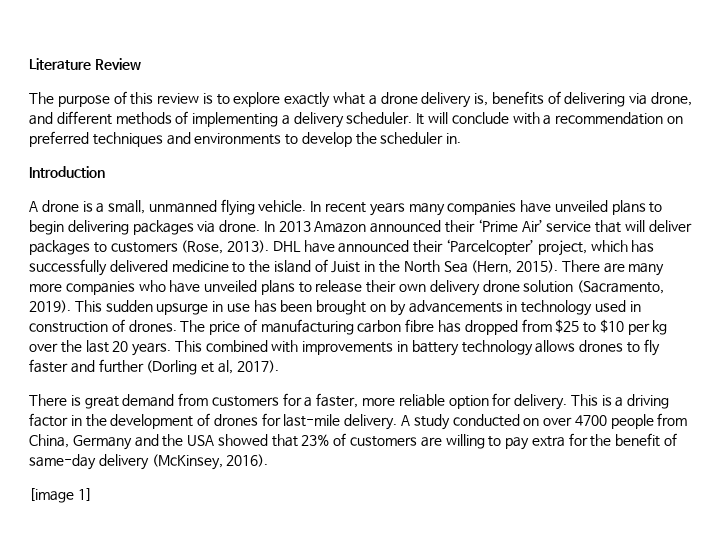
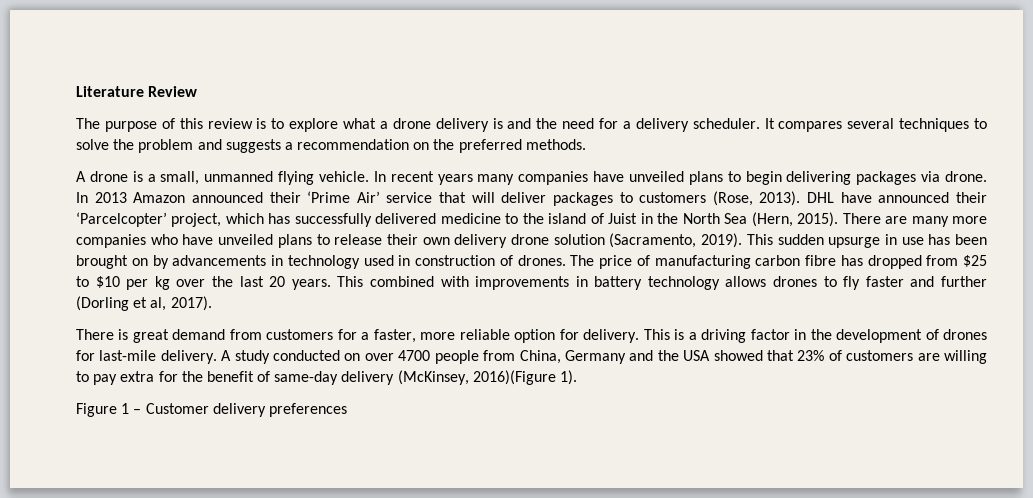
- The purpose of this review is to explore exactly what a drone delivery is, benefits of delivering via drone, and different methods of implementing a delivery scheduler. It will conclude with a recommendation on preferred techniques and environments to develop the scheduler in.
- Introduction
+ The purpose of this review is to explore what a drone delivery is and the need for a delivery scheduler. It compares several techniques to solve the problem and suggests a recommendation on the preferred methods.
- A study conducted on over 4700 people from China, Germany and the USA showed that 23% of customers are willing to pay extra for the benefit of same-day delivery (McKinsey, 2016).
- [image 1]
+ A study conducted on over 4700 people from China, Germany and the USA showed that 23% of customers are willing to pay extra for the benefit of same-day delivery (McKinsey, 2016)(Figure 1).
+ Figure 1 – Customer delivery preferences

